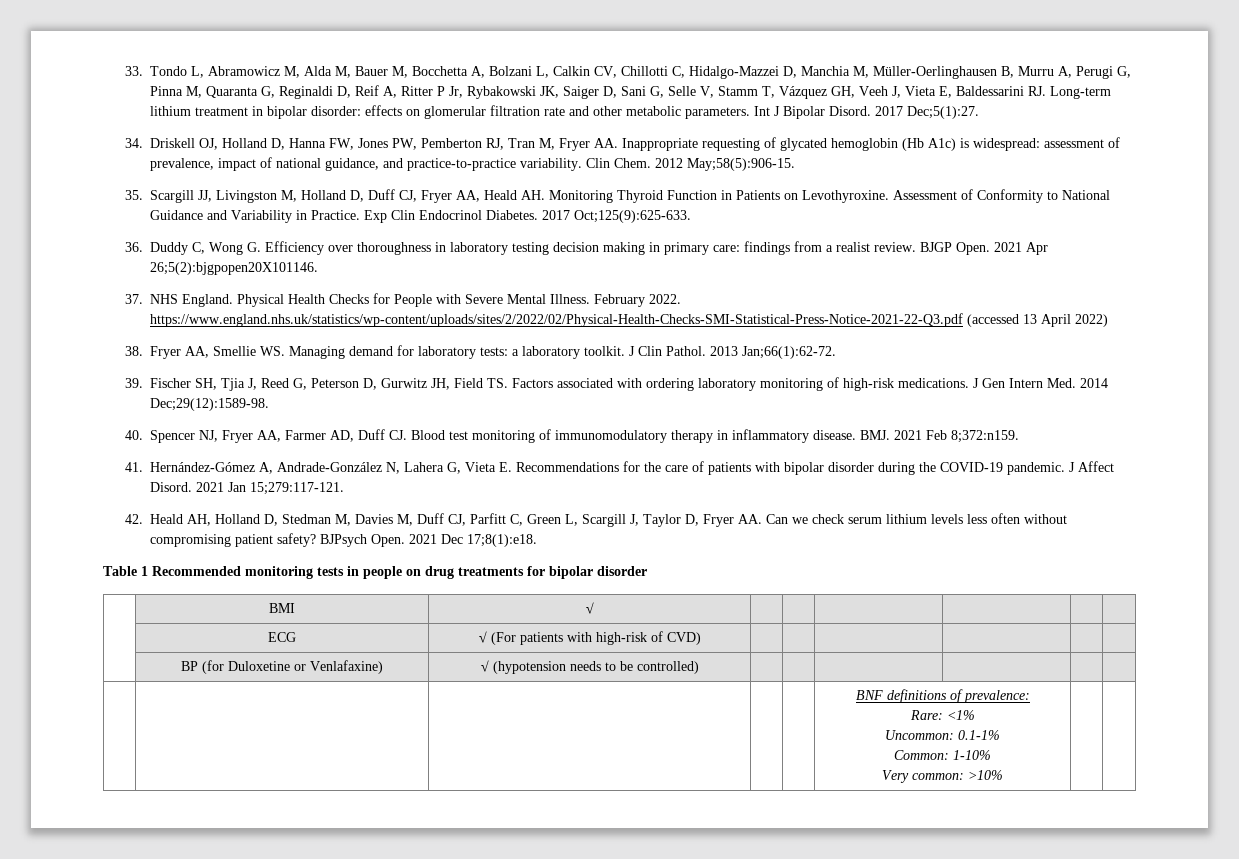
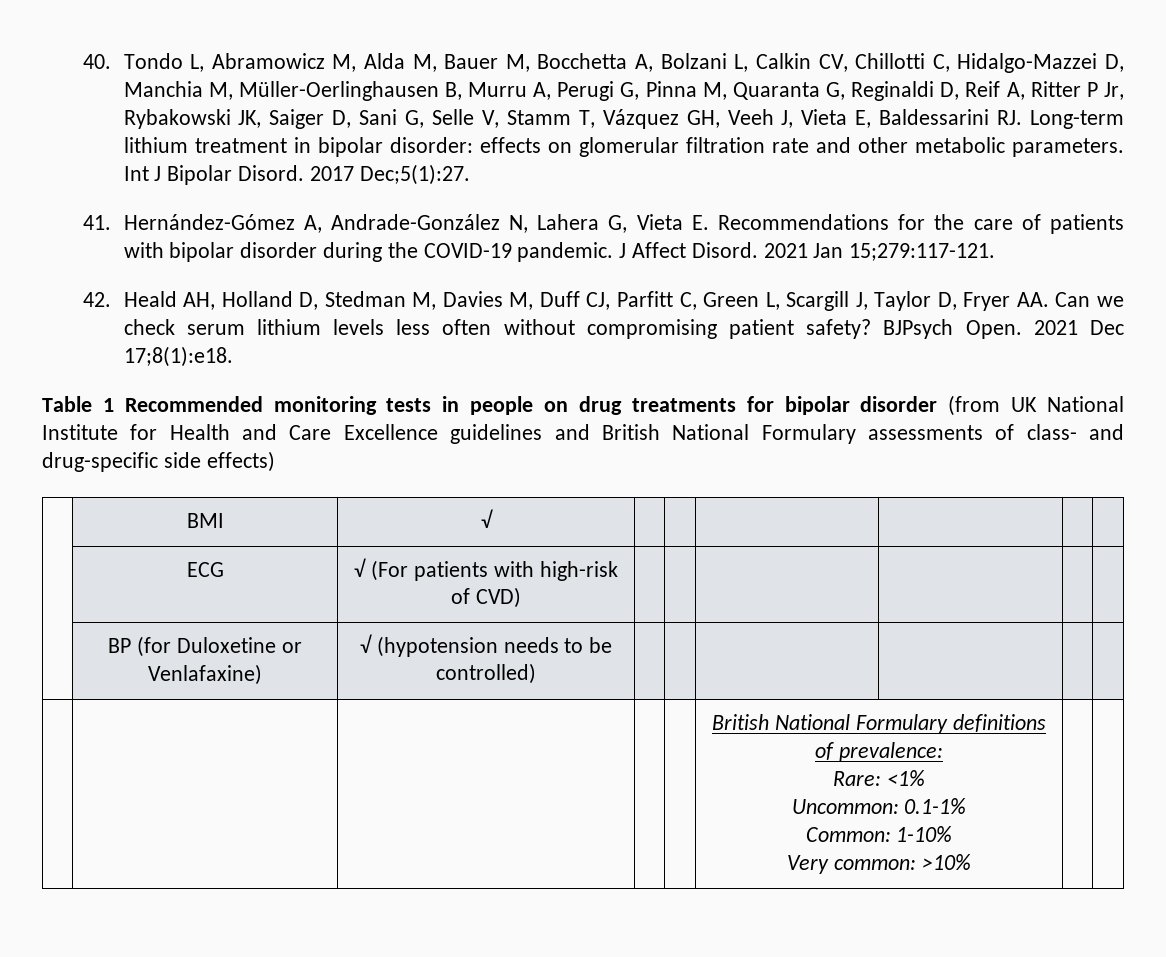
- 33. Tondo L, Abramowicz M, Alda M, Bauer M, Bocchetta A, Bolzani L, Calkin CV, Chillotti C, Hidalgo-Mazzei D, Manchia M, Müller-Oerlinghausen B, Murru A, Perugi G, Pinna M, Quaranta G, Reginaldi D, Reif A, Ritter P Jr, Rybakowski JK, Saiger D, Sani G, Selle V, Stamm T, Vázquez GH, Veeh J, Vieta E, Baldessarini RJ. Long-term lithium treatment in bipolar disorder:
+ 40. Tondo L, Abramowicz M, Alda M, Bauer M, Bocchetta A, Bolzani L, Calkin CV, Chillotti C, Hidalgo-Mazzei D, Manchia M, Müller-Oerlinghausen B, Murru A, Perugi G, Pinna M, Quaranta G, Reginaldi D, Reif A, Ritter P Jr, Rybakowski JK, Saiger D, Sani G, Selle V, Stamm T, Vázquez GH, Veeh J, Vieta E, Baldessarini RJ. Long-term lithium treatment in bipolar disorder:
- 34. Driskell OJ, Holland D, Hanna FW, Jones PW, Pemberton RJ, Tran M, Fryer AA. Inappropriate requesting of glycated hemoglobin (Hb A1c) is widespread: assessment of prevalence, impact of national guidance, and practice-to-practice variability. Clin Chem. 2012 May;58(5):906-15.
- 35. Scargill JJ, Livingston M, Holland D, Duff CJ, Fryer AA, Heald AH. Monitoring Thyroid Function in Patients on Levothyroxine. Assessment of Conformity to National Guidance and Variability in Practice. Exp Clin Endocrinol Diabetes. 2017 Oct;125(9):625-633.
- 36. Duddy C, Wong G. Efficiency over thoroughness in laboratory testing decision making in primary care: findings from a realist review. BJGP Open. 2021 Apr 26;5(2):bjgpopen20X101146.
- 37. NHS England. Physical Health Checks for People with Severe Mental Illness. February 2022. https://www.england.nhs.uk/statistics/wp-content/uploads/sites/2/2022/02/Physical-Health-Checks-SMI-Statistical-Press-Notice-2021-22-Q3.pdf (accessed 13 April 2022)
- 38. Fryer AA, Smellie WS. Managing demand for laboratory tests: a laboratory toolkit. J Clin Pathol. 2013 Jan;66(1):62-72.
- 39. Fischer SH, Tjia J, Reed G, Peterson D, Gurwitz JH, Field TS. Factors associated with ordering laboratory monitoring of high-risk medications. J Gen Intern Med. 2014 Dec;29(12):1589-98.
- 40. Spencer NJ, Fryer AA, Farmer AD, Duff CJ. Blood test monitoring of immunomodulatory therapy in inflammatory disease. BMJ. 2021 Feb 8;372:n159.
- Table 1 Recommended monitoring tests in people on drug treatments for bipolar disorder
+ Table 1 Recommended monitoring tests in people on drug treatments for bipolar disorder (from UK National Institute for Health and Care Excellence guidelines and British National Formulary assessments of class- and drug-specific side effects)
- | | | | | BNF definitions of prevalence:
+ | | | | | British National Formulary definitions of prevalence:

